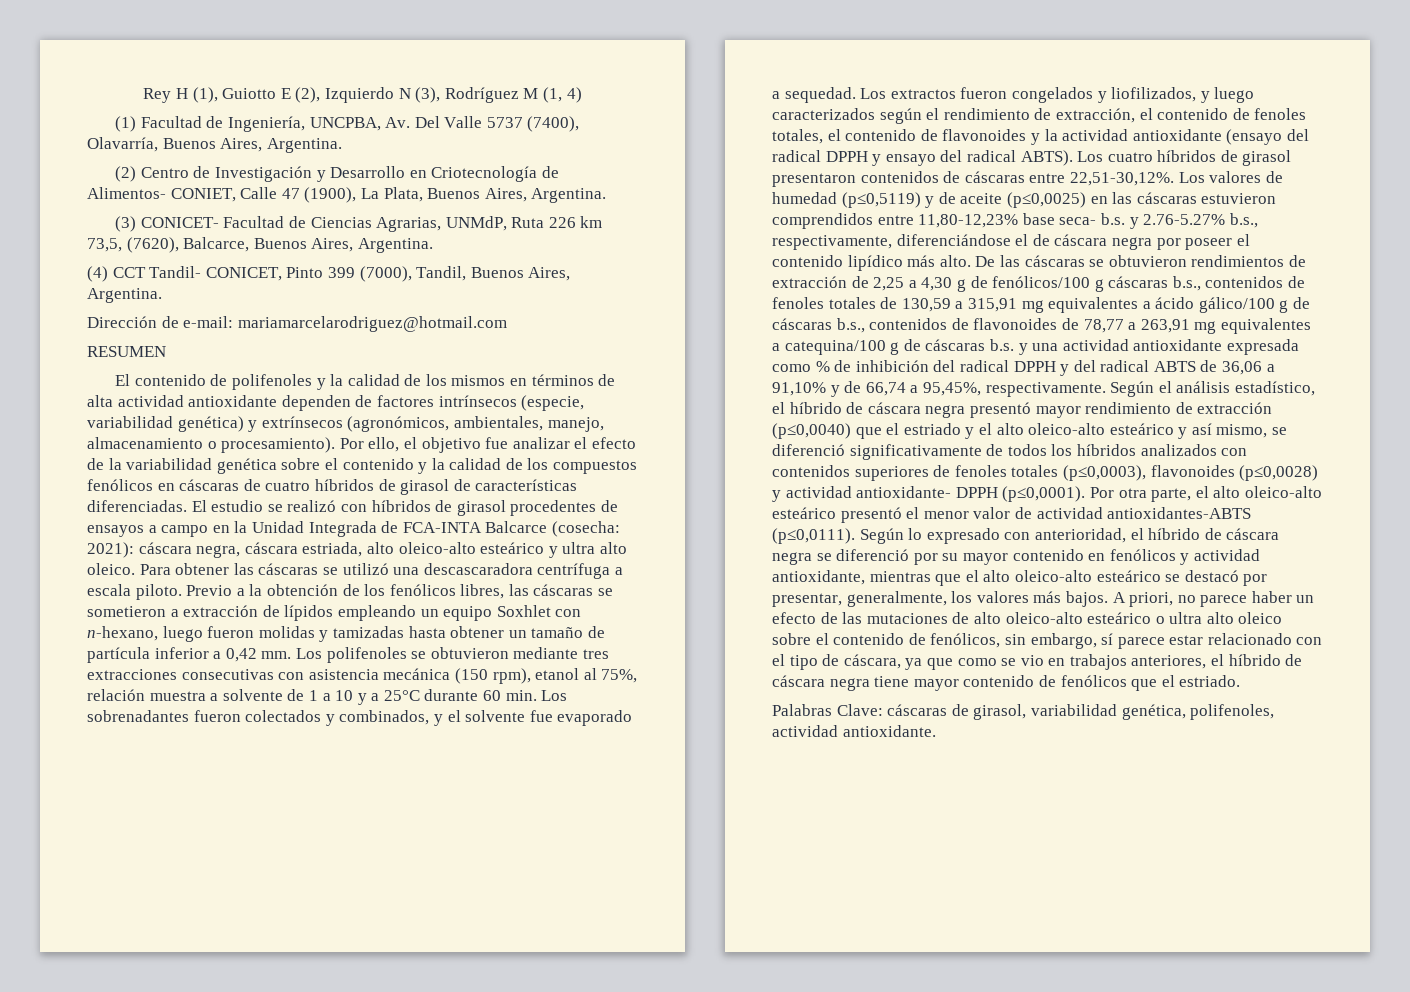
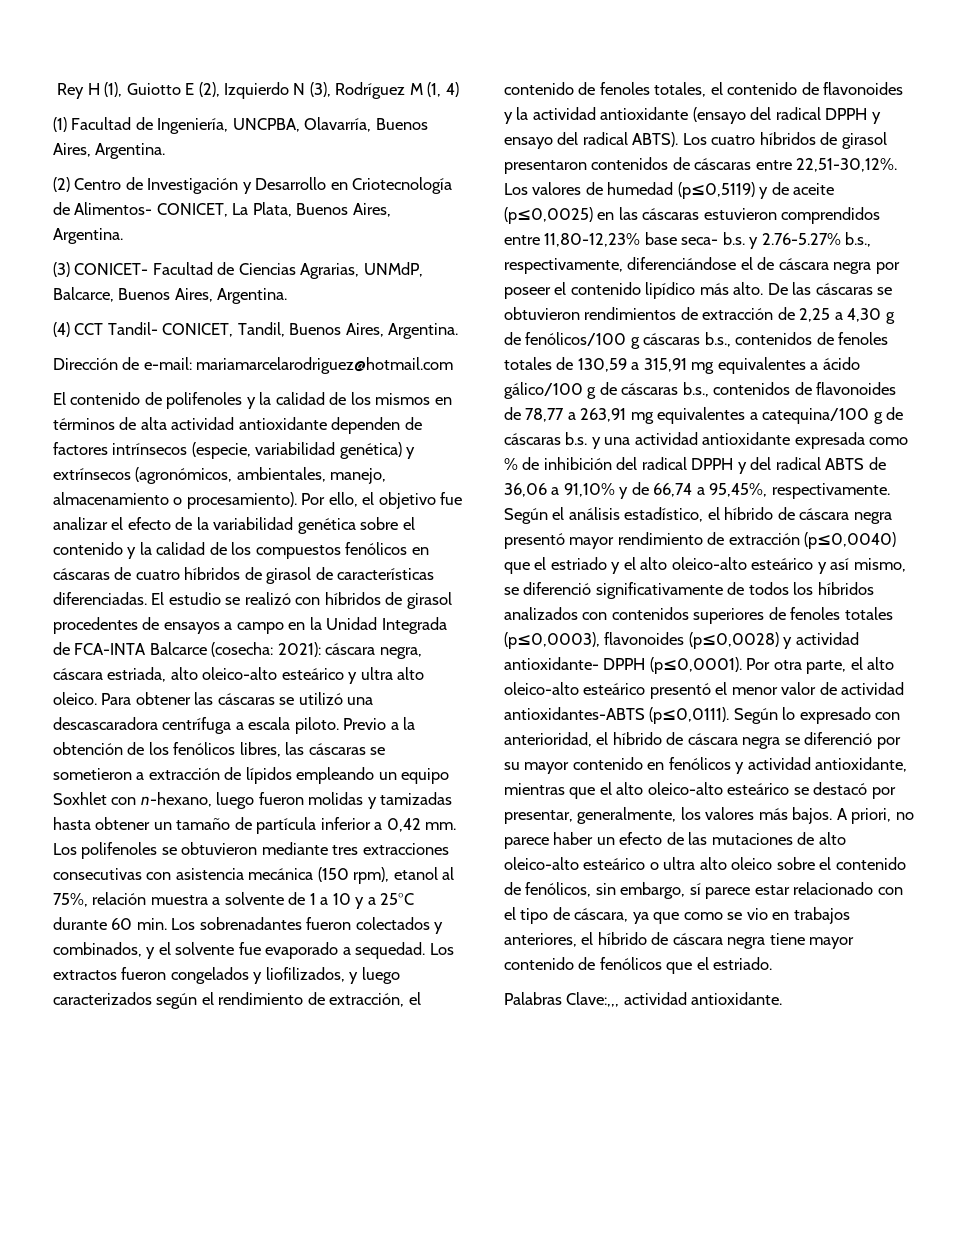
- (1) Facultad de Ingeniería, UNCPBA, Av. Del Valle 5737 (7400), Olavarría, Buenos Aires, Argentina.
+ (1) Facultad de Ingeniería, UNCPBA, Olavarría, Buenos Aires, Argentina.
- (2) Centro de Investigación y Desarrollo en Criotecnología de Alimentos- CONIET, Calle 47 (1900), La Plata, Buenos Aires, Argentina.
+ (2) Centro de Investigación y Desarrollo en Criotecnología de Alimentos- CONICET, La Plata, Buenos Aires, Argentina.
- (3) CONICET- Facultad de Ciencias Agrarias, UNMdP, Ruta 226 km 73,5, (7620), Balcarce, Buenos Aires, Argentina.
+ (3) CONICET- Facultad de Ciencias Agrarias, UNMdP, Balcarce, Buenos Aires, Argentina.
- (4) CCT Tandil- CONICET, Pinto 399 (7000), Tandil, Buenos Aires, Argentina.
+ (4) CCT Tandil- CONICET, Tandil, Buenos Aires, Argentina.
- RESUMEN
- Palabras Clave: cáscaras de girasol, variabilidad genética, polifenoles, actividad antioxidante.
+ Palabras Clave:,,, actividad antioxidante.

